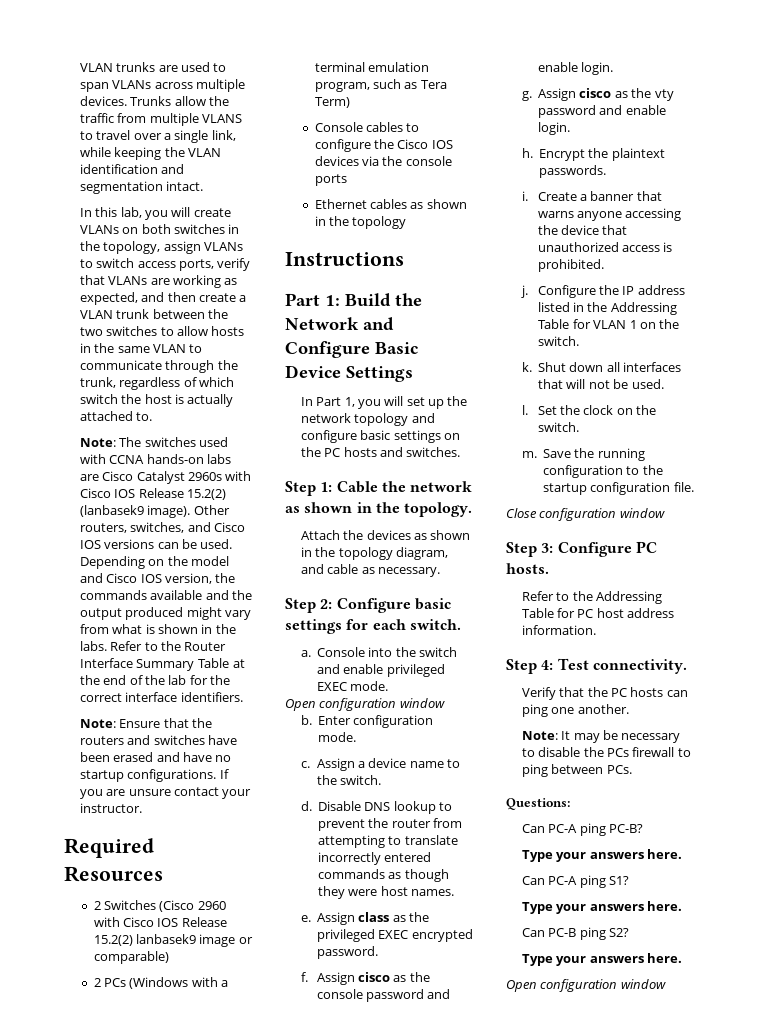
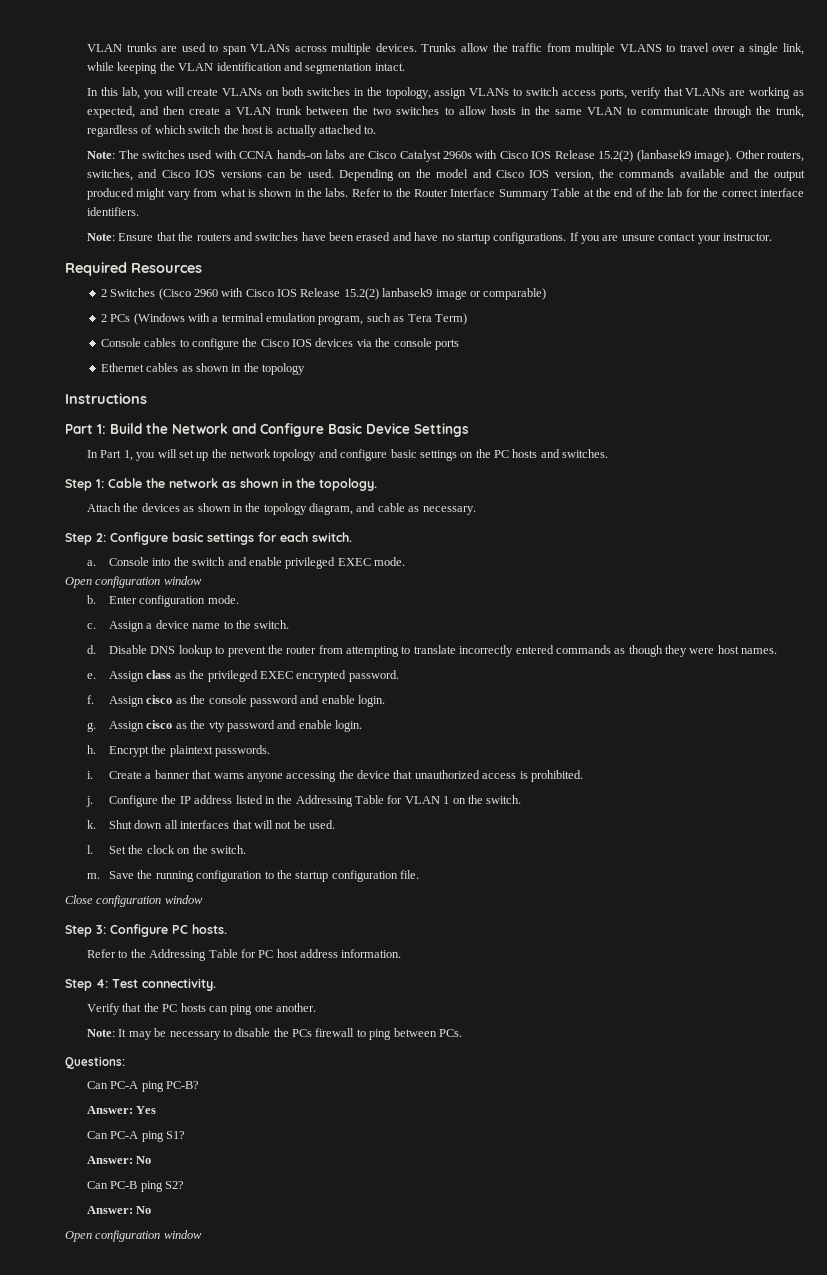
  Can PC-A ping PC-B?
- Type your answers here.
+ Answer: Yes
  Can PC-A ping S1?
- Type your answers here.
+ Answer: No
  Can PC-B ping S2?
- Type your answers here.
+ Answer: No

